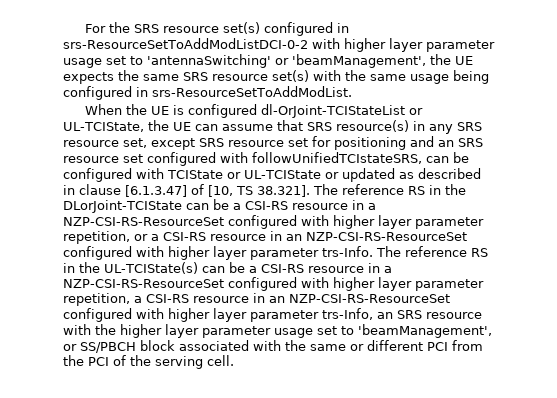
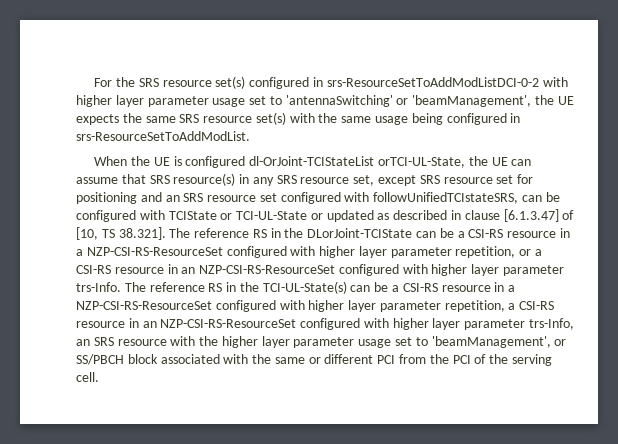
- When the UE is configured dl-OrJoint-TCIStateList or UL-TCIState, the UE can assume that SRS resource(s) in any SRS resource set, except SRS resource set for positioning and an SRS resource set configured with followUnifiedTCIstateSRS, can be configured with TCIState or UL-TCIState or updated as described in clause [6.1.3.47] of [10, TS 38.321]. The reference RS in the DLorJoint-TCIState can be a CSI-RS resource in a NZP-CSI-RS-ResourceSet configured with higher layer parameter repetition, or a CSI-RS resource in an NZP-CSI-RS-ResourceSet configured with higher layer parameter trs-Info.
+ When the UE is configured dl-OrJoint-TCIStateList orTCI-UL-State, the UE can assume that SRS resource(s) in any SRS resource set, except SRS resource set for positioning and an SRS resource set configured with followUnifiedTCIstateSRS, can be configured with TCIState or TCI-UL-State or updated as described in clause [6.1.3.47] of [10, TS 38.321]. The reference RS in the DLorJoint-TCIState can be a CSI-RS resource in a NZP-CSI-RS-ResourceSet configured with higher layer parameter repetition, or a CSI-RS resource in an NZP-CSI-RS-ResourceSet configured with higher layer parameter trs-Info.
- The reference RS in the UL-TCIState(s) can be a CSI-RS resource in a NZP-CSI-RS-ResourceSet configured with higher layer parameter repetition, a CSI-RS resource in an NZP-CSI-RS-ResourceSet configured with higher layer parameter trs-Info, an SRS resource with the higher layer parameter usage set to 'beamManagement', or SS/PBCH block associated with the same or different PCI from the PCI of the serving cell.
+ The reference RS in the TCI-UL-State(s) can be a CSI-RS resource in a NZP-CSI-RS-ResourceSet configured with higher layer parameter repetition, a CSI-RS resource in an NZP-CSI-RS-ResourceSet configured with higher layer parameter trs-Info, an SRS resource with the higher layer parameter usage set to 'beamManagement', or SS/PBCH block associated with the same or different PCI from the PCI of the serving cell.

